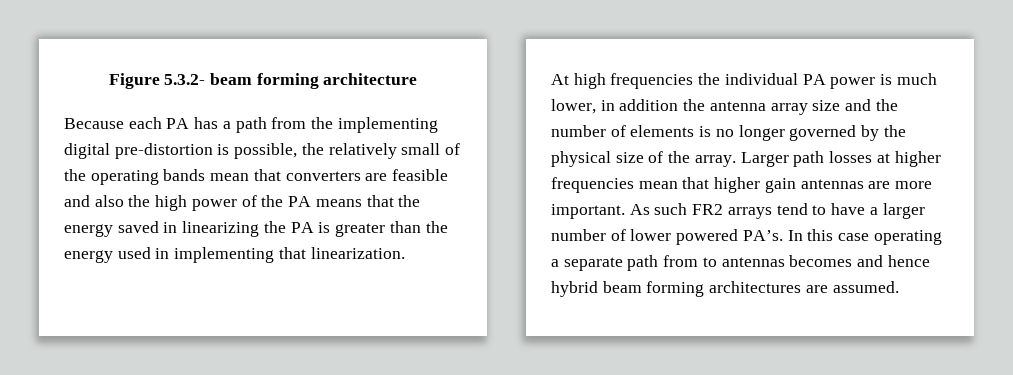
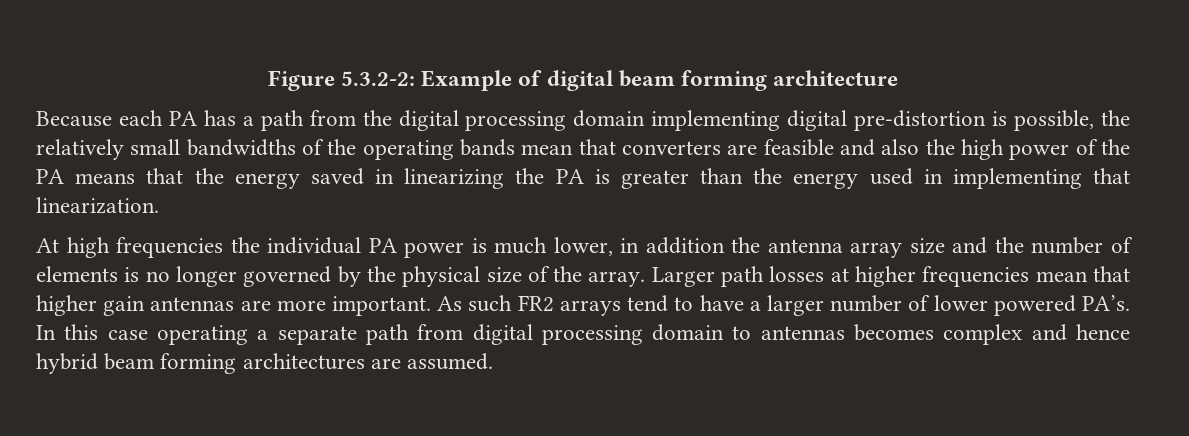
- Figure 5.3.2- beam forming architecture
+ Figure 5.3.2-2: Example of digital beam forming architecture
- Because each PA has a path from the implementing digital pre-distortion is possible, the relatively small of the operating bands mean that converters are feasible and also the high power of the PA means that the energy saved in linearizing the PA is greater than the energy used in implementing that linearization.
+ Because each PA has a path from the digital processing domain implementing digital pre-distortion is possible, the relatively small bandwidths of the operating bands mean that converters are feasible and also the high power of the PA means that the energy saved in linearizing the PA is greater than the energy used in implementing that linearization.
- In this case operating a separate path from to antennas becomes and hence hybrid beam forming architectures are assumed.
+ In this case operating a separate path from digital processing domain to antennas becomes complex and hence hybrid beam forming architectures are assumed.

